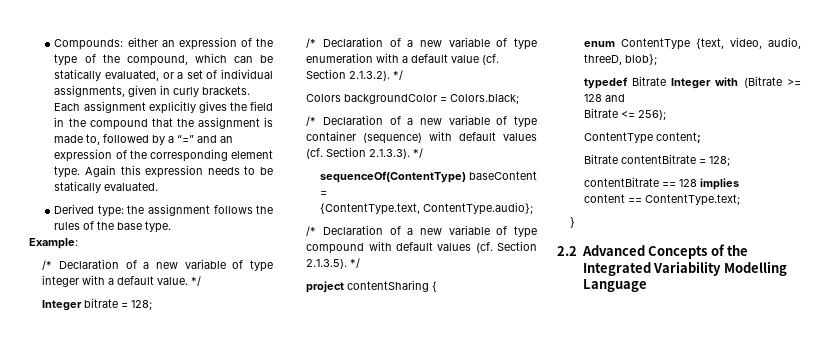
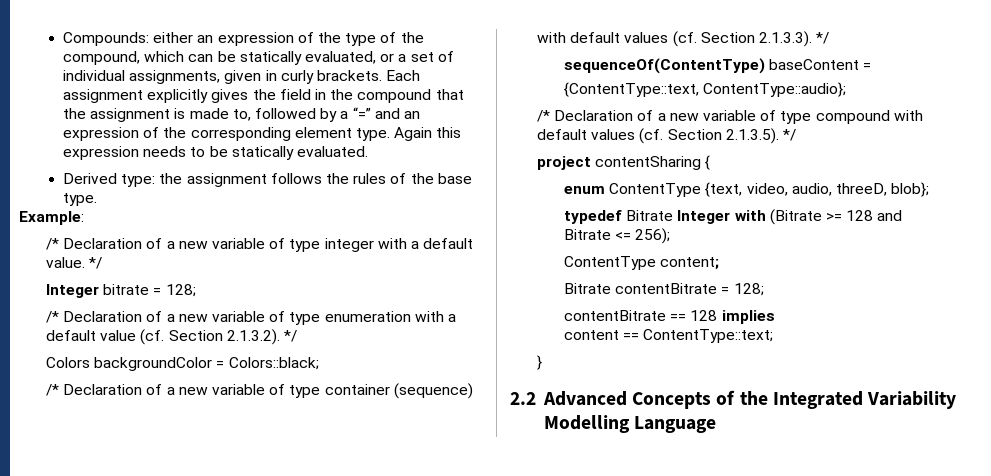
- Colors backgroundColor = Colors.black;
+ Colors backgroundColor = Colors::black;
- {ContentType.text, ContentType.audio};
+ {ContentType::text, ContentType::audio};
- content == ContentType.text;
+ content == ContentType::text;

